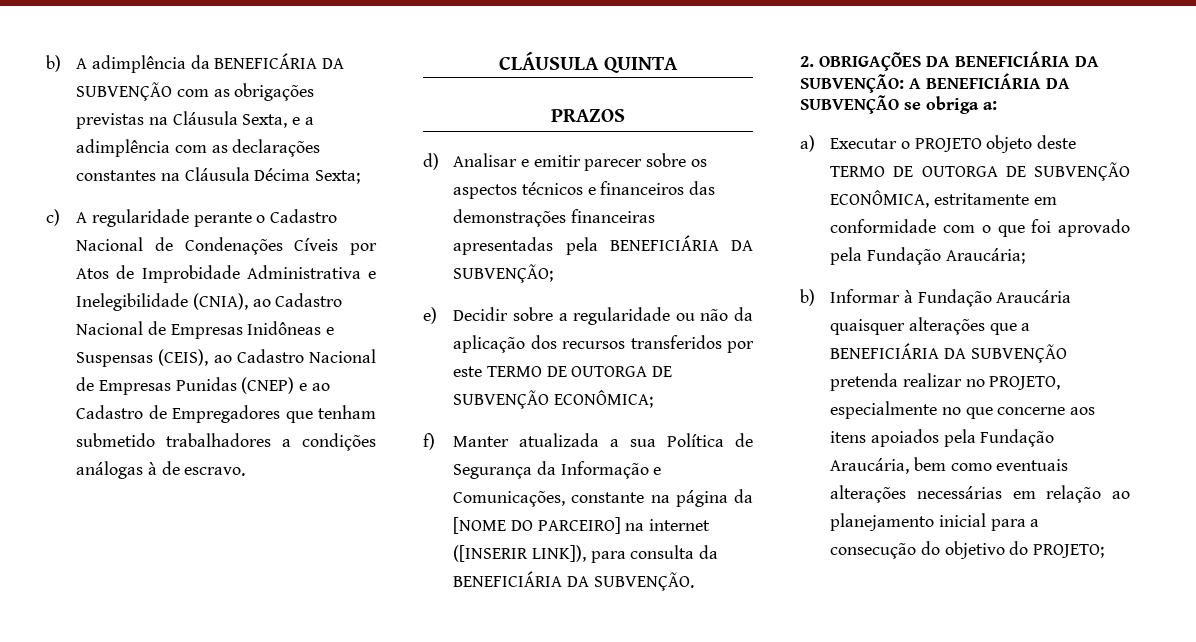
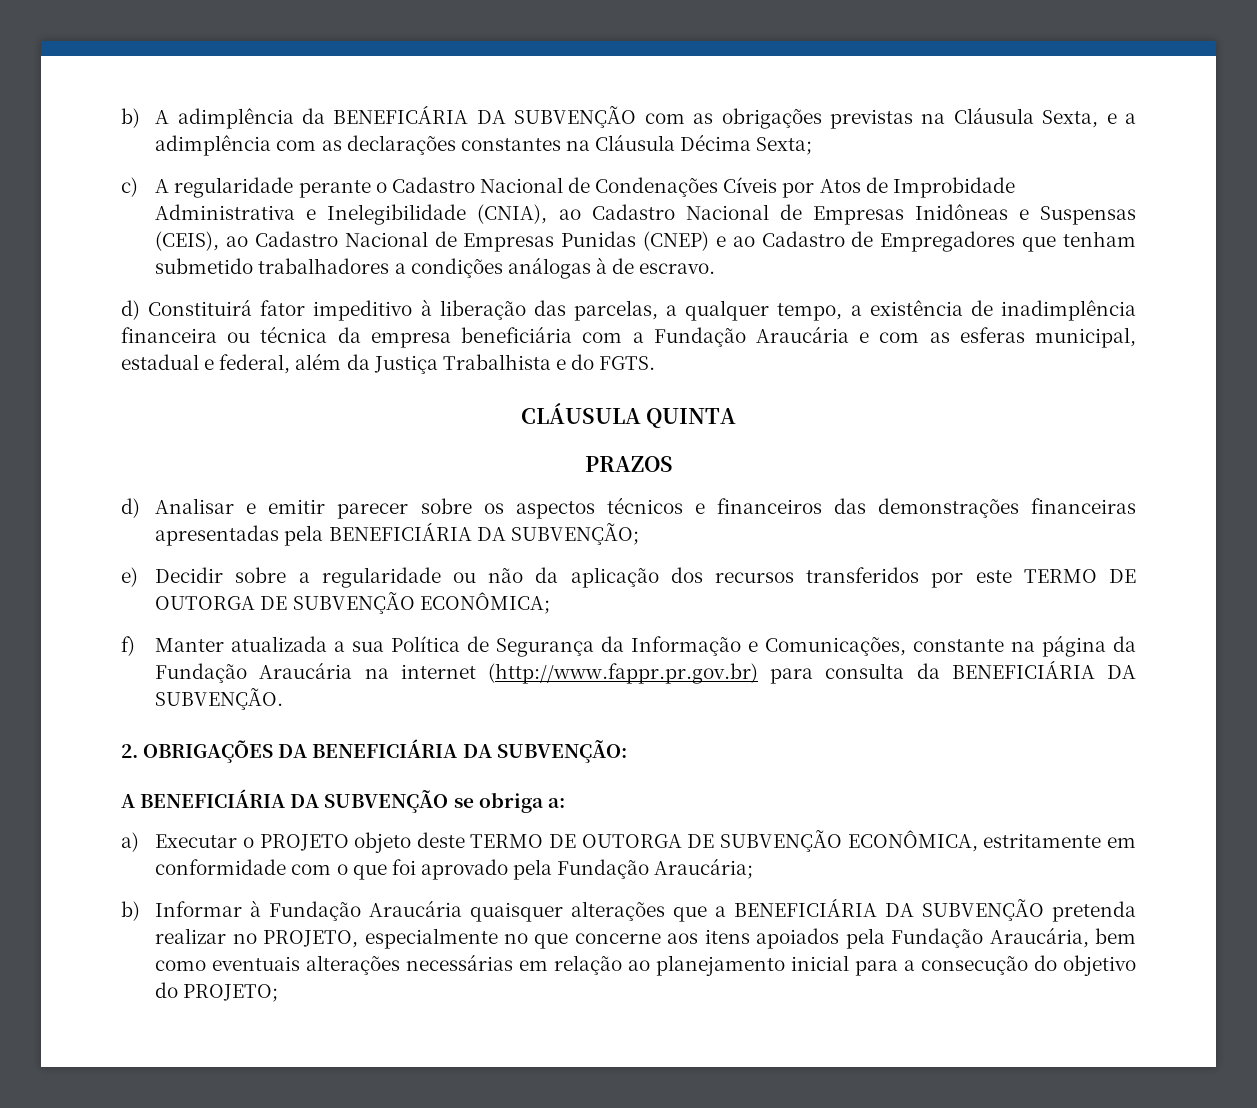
+ d) Constituirá fator impeditivo à liberação das parcelas, a qualquer tempo, a existência de inadimplência financeira ou técnica da empresa beneficiária com a Fundação Araucária e com as esferas municipal, estadual e federal, além da Justiça Trabalhista e do FGTS.
- f) Manter atualizada a sua Política de Segurança da Informação e Comunicações, constante na página da [NOME DO PARCEIRO] na internet ([INSERIR LINK]), para consulta da BENEFICIÁRIA DA SUBVENÇÃO.
+ f) Manter atualizada a sua Política de Segurança da Informação e Comunicações, constante na página da Fundação Araucária na internet (http://www.fappr.pr.gov.br) para consulta da BENEFICIÁRIA DA SUBVENÇÃO.
- 2. OBRIGAÇÕES DA BENEFICIÁRIA DA SUBVENÇÃO: A BENEFICIÁRIA DA SUBVENÇÃO se obriga a:
+ 2. OBRIGAÇÕES DA BENEFICIÁRIA DA SUBVENÇÃO:
+ A BENEFICIÁRIA DA SUBVENÇÃO se obriga a:

